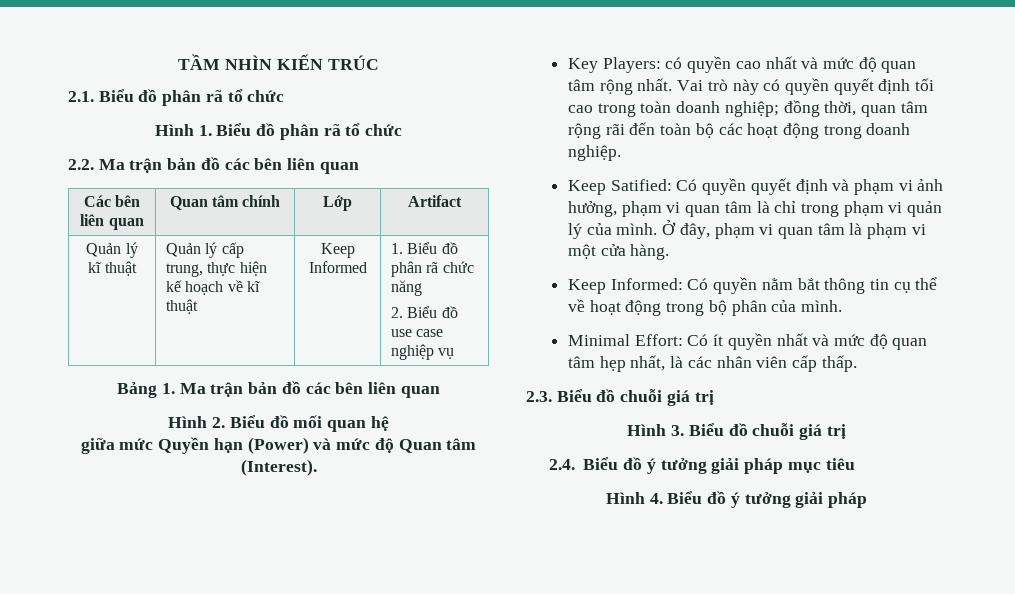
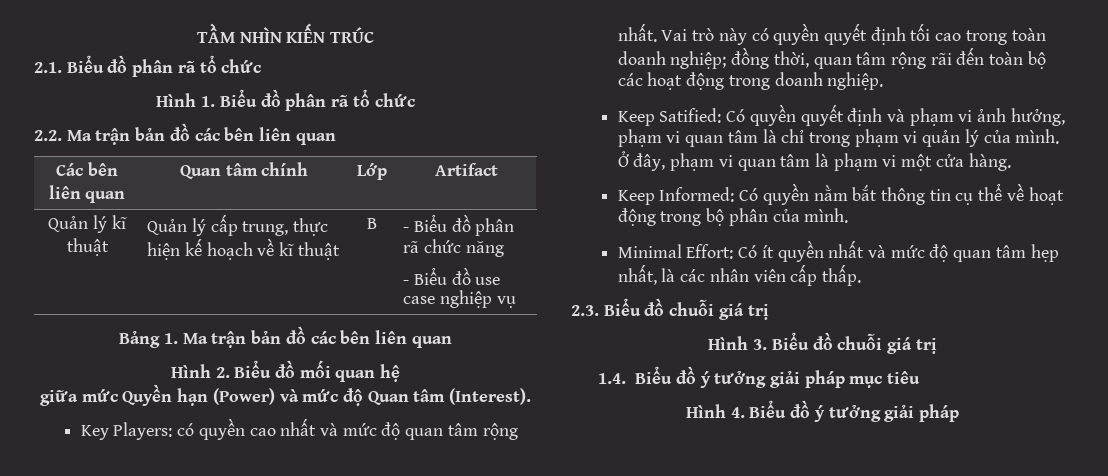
- Quản lý kĩ thuật | Quản lý cấp trung, thực hiện kế hoạch về kĩ thuật | Keep Informed | 1. Biểu đồ phân rã chức năng
- 2. Biểu đồ use case nghiệp vụ
+ Quản lý kĩ thuật | Quản lý cấp trung, thực hiện kế hoạch về kĩ thuật | B | - Biểu đồ phân rã chức năng
+ - Biểu đồ use case nghiệp vụ
- 2.4. Biểu đồ ý tưởng giải pháp mục tiêu
+ 1.4. Biểu đồ ý tưởng giải pháp mục tiêu

